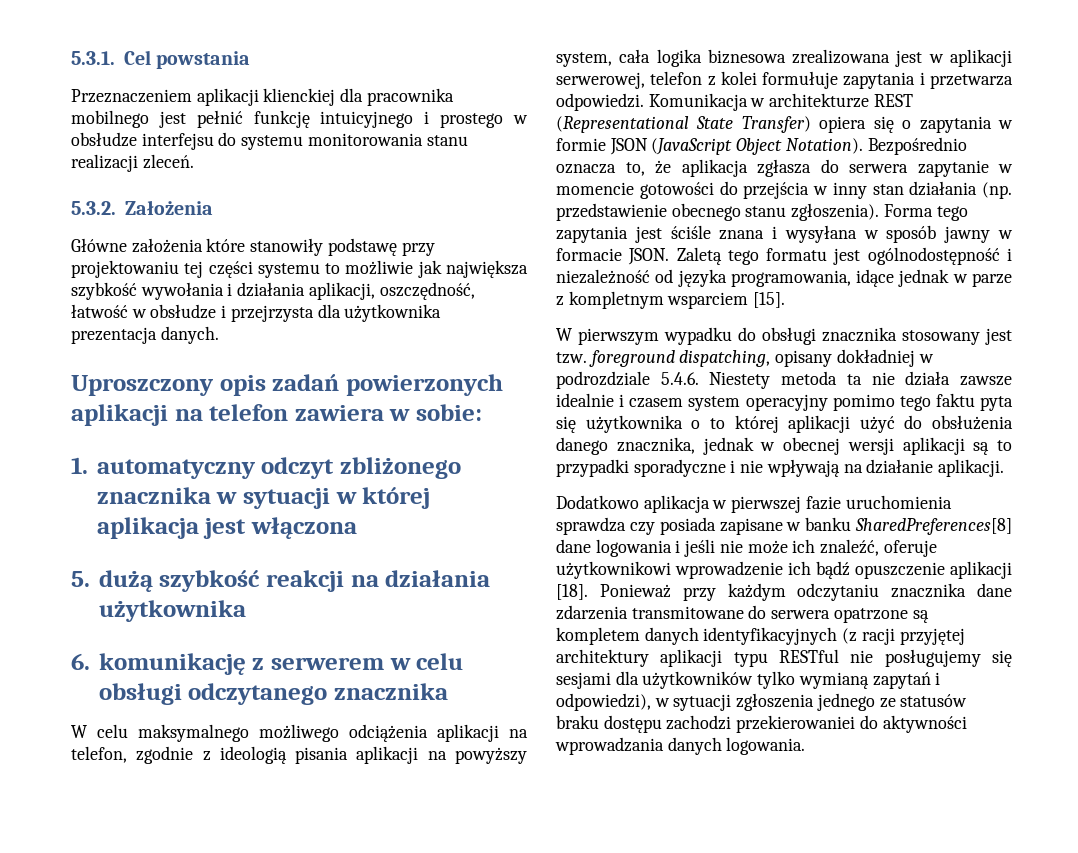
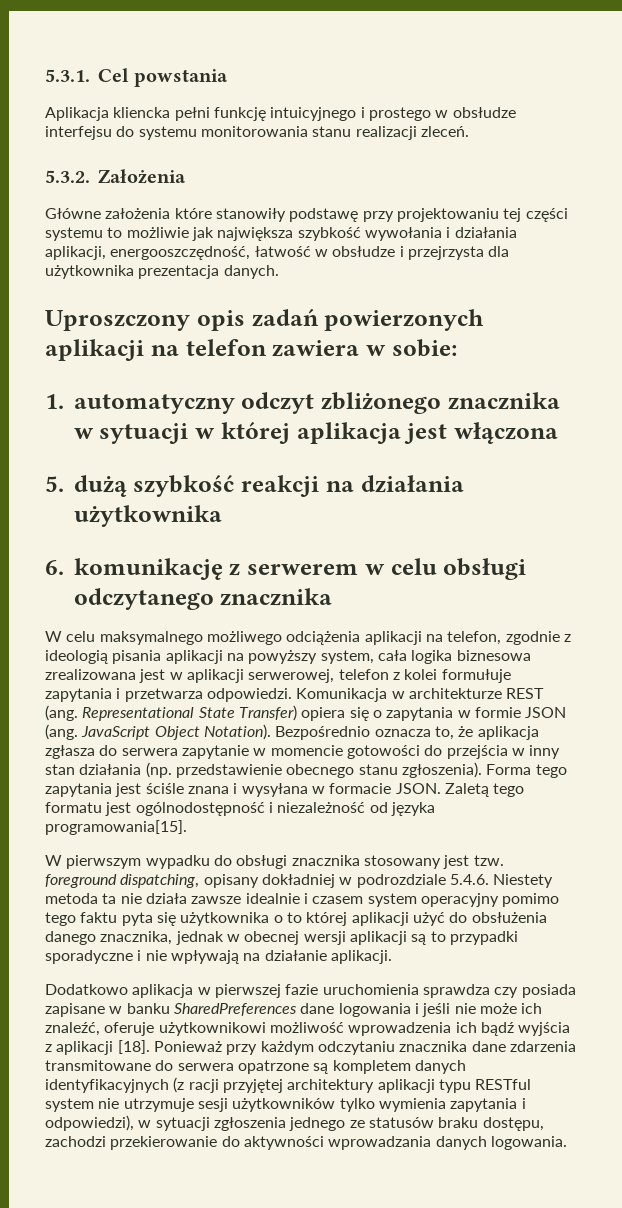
- Przeznaczeniem aplikacji klienckiej dla pracownika mobilnego jest pełnić funkcję intuicyjnego i prostego w obsłudze interfejsu do systemu monitorowania stanu realizacji zleceń.
+ Aplikacja kliencka pełni funkcję intuicyjnego i prostego w obsłudze interfejsu do systemu monitorowania stanu realizacji zleceń.
- Główne założenia które stanowiły podstawę przy projektowaniu tej części systemu to możliwie jak największa szybkość wywołania i działania aplikacji, oszczędność, łatwość w obsłudze i przejrzysta dla użytkownika prezentacja danych.
+ Główne założenia które stanowiły podstawę przy projektowaniu tej części systemu to możliwie jak największa szybkość wywołania i działania aplikacji, energooszczędność, łatwość w obsłudze i przejrzysta dla użytkownika prezentacja danych.
- Komunikacja w architekturze REST (Representational State Transfer) opiera się o zapytania w formie JSON (JavaScript Object Notation).
+ Komunikacja w architekturze REST (ang. Representational State Transfer) opiera się o zapytania w formie JSON (ang. JavaScript Object Notation).
- Forma tego zapytania jest ściśle znana i wysyłana w sposób jawny w formacie JSON.
+ Forma tego zapytania jest ściśle znana i wysyłana w formacie JSON.
- Zaletą tego formatu jest ogólnodostępność i niezależność od języka programowania, idące jednak w parze z kompletnym wsparciem [15].
+ Zaletą tego formatu jest ogólnodostępność i niezależność od języka programowania[15].
- Dodatkowo aplikacja w pierwszej fazie uruchomienia sprawdza czy posiada zapisane w banku SharedPreferences[8] dane logowania i jeśli nie może ich znaleźć, oferuje użytkownikowi wprowadzenie ich bądź opuszczenie aplikacji [18].
+ Dodatkowo aplikacja w pierwszej fazie uruchomienia sprawdza czy posiada zapisane w banku SharedPreferences dane logowania i jeśli nie może ich znaleźć, oferuje użytkownikowi możliwość wprowadzenia ich bądź wyjścia z aplikacji [18].
- Ponieważ przy każdym odczytaniu znacznika dane zdarzenia transmitowane do serwera opatrzone są kompletem danych identyfikacyjnych (z racji przyjętej architektury aplikacji typu RESTful nie posługujemy się sesjami dla użytkowników tylko wymianą zapytań i odpowiedzi), w sytuacji zgłoszenia jednego ze statusów braku dostępu zachodzi przekierowaniei do aktywności wprowadzania danych logowania.
+ Ponieważ przy każdym odczytaniu znacznika dane zdarzenia transmitowane do serwera opatrzone są kompletem danych identyfikacyjnych (z racji przyjętej architektury aplikacji typu RESTful system nie utrzymuje sesji użytkowników tylko wymienia zapytania i odpowiedzi), w sytuacji zgłoszenia jednego ze statusów braku dostępu, zachodzi przekierowanie do aktywności wprowadzania danych logowania.

